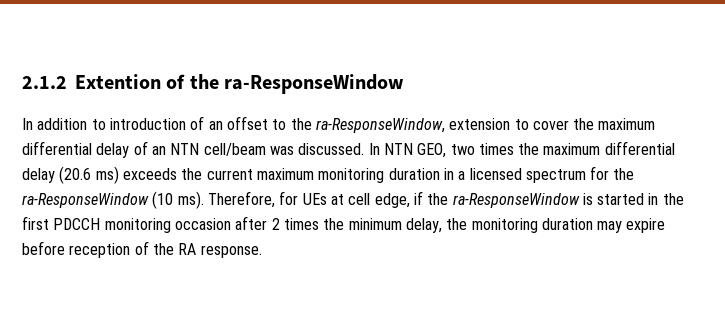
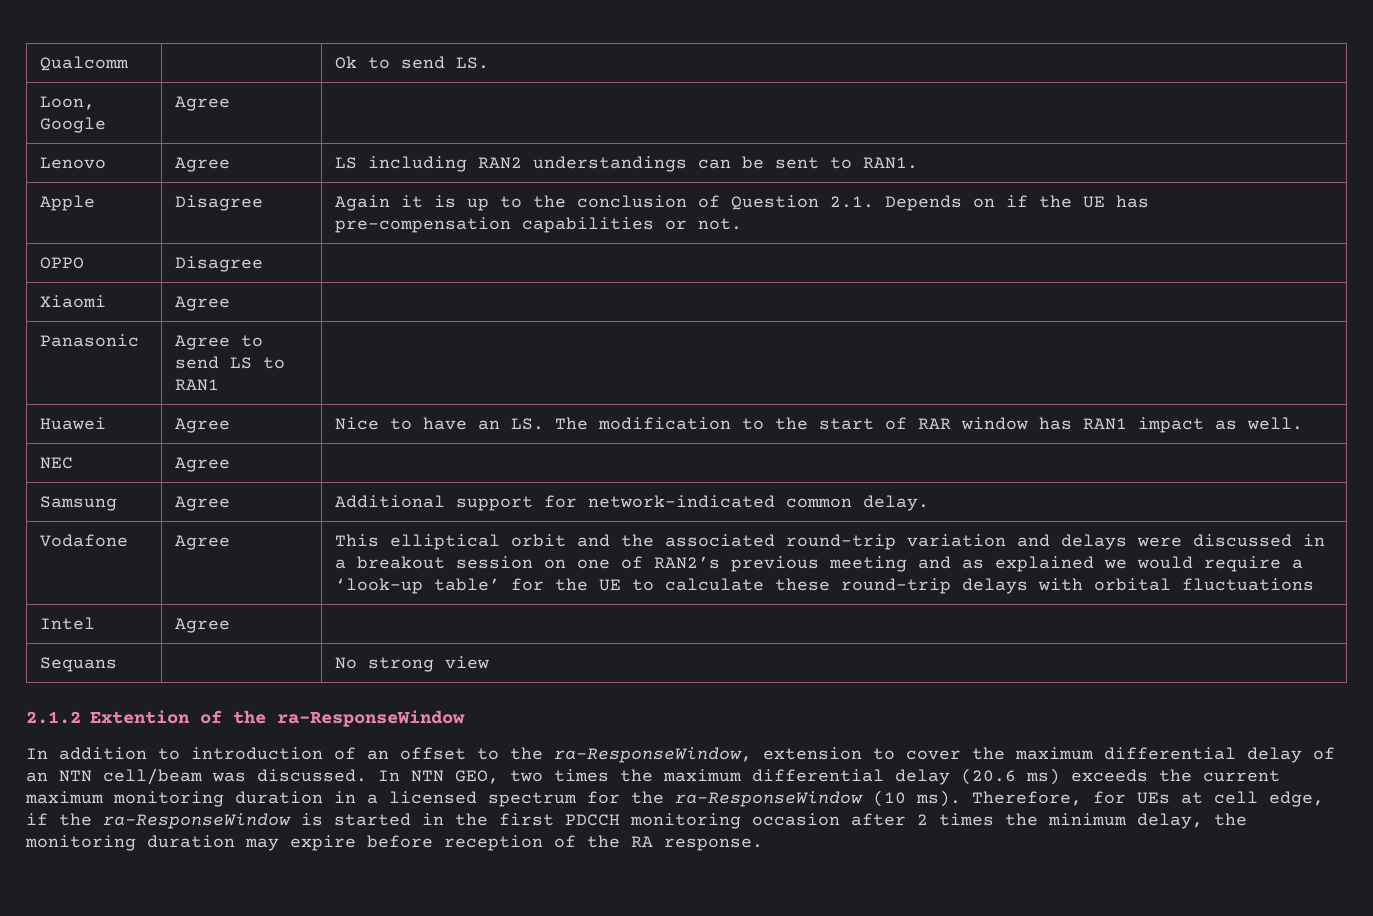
+ Qualcomm | | Ok to send LS.
+ Loon, Google | Agree |
+ Lenovo | Agree | LS including RAN2 understandings can be sent to RAN1.
+ Apple | Disagree | Again it is up to the conclusion of Question 2.1. Depends on if the UE has pre-compensation capabilities or not.
+ OPPO | Disagree |
+ Xiaomi | Agree |
+ Panasonic | Agree to send LS to RAN1 |
+ Huawei | Agree | Nice to have an LS. The modification to the start of RAR window has RAN1 impact as well.
+ NEC | Agree |
+ Samsung | Agree | Additional support for network-indicated common delay.
+ Vodafone | Agree | This elliptical orbit and the associated round-trip variation and delays were discussed in a breakout session on one of RAN2’s previous meeting and as explained we would require a ‘look-up table’ for the UE to calculate these round-trip delays with orbital fluctuations
+ Intel | Agree |
+ Sequans | | No strong view

